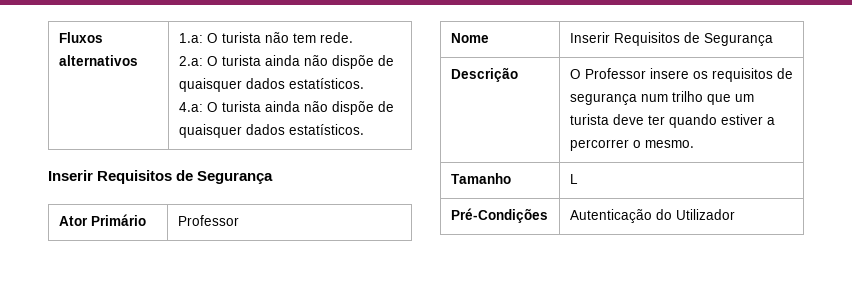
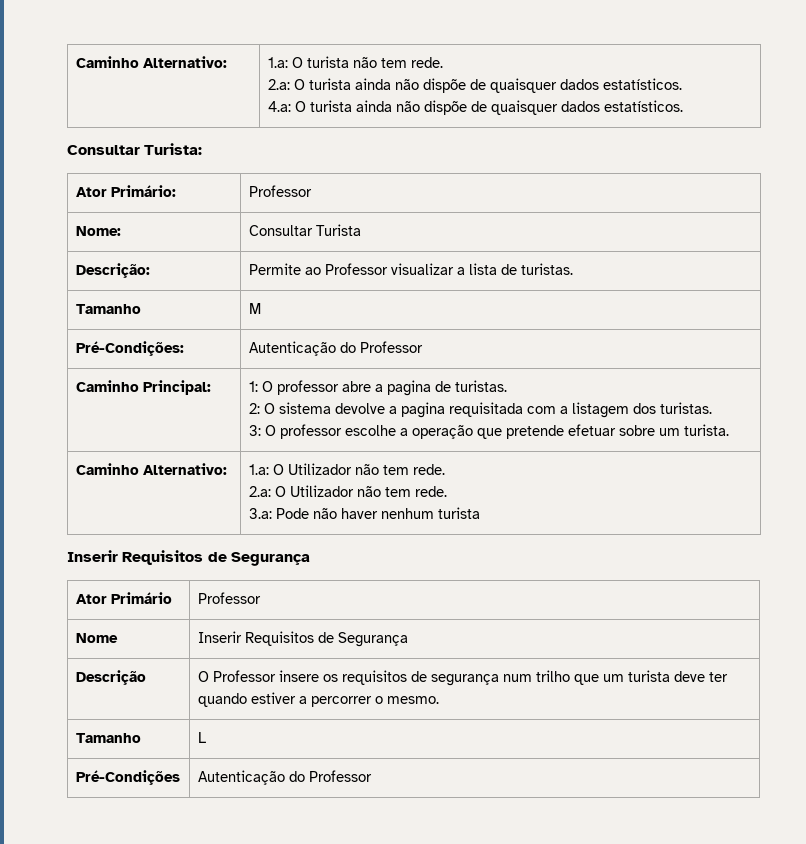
- Fluxos alternativos | 1.a: O turista não tem rede.
+ Caminho Alternativo: | 1.a: O turista não tem rede.
+ Consultar Turista:
+ Ator Primário: | Professor
+ Nome: | Consultar Turista
+ Descrição: | Permite ao Professor visualizar a lista de turistas.
+ Tamanho | M
+ Pré-Condições: | Autenticação do Professor
+ Caminho Principal: | 1: O professor abre a pagina de turistas.
+ 2: O sistema devolve a pagina requisitada com a listagem dos turistas.
+ 3: O professor escolhe a operação que pretende efetuar sobre um turista.
+ Caminho Alternativo: | 1.a: O Utilizador não tem rede.
+ 2.a: O Utilizador não tem rede.
+ 3.a: Pode não haver nenhum turista
- Pré-Condições | Autenticação do Utilizador
+ Pré-Condições | Autenticação do Professor

